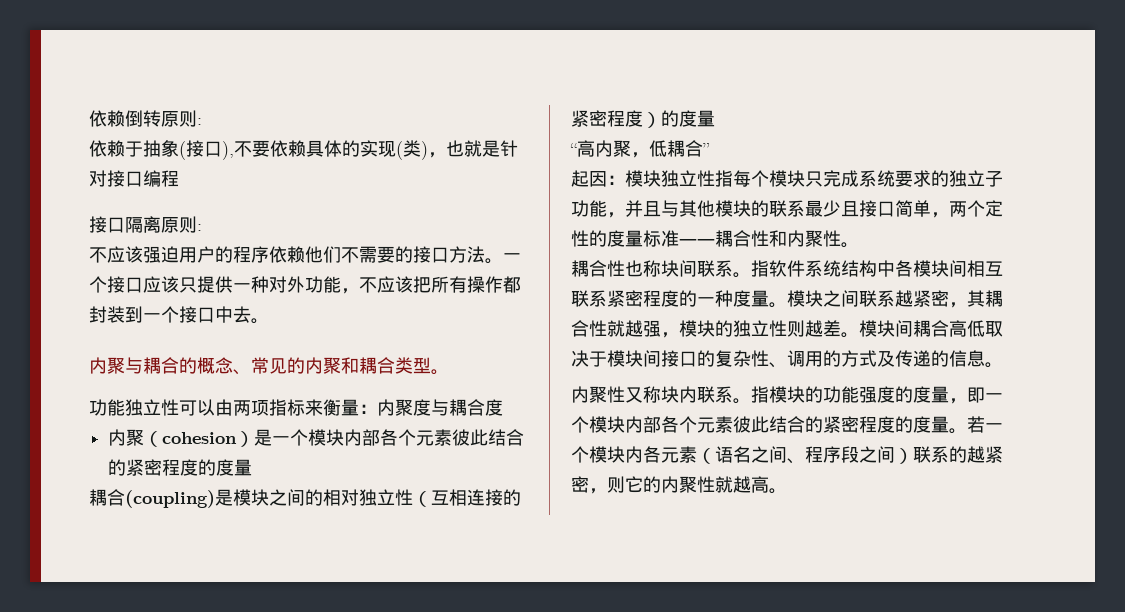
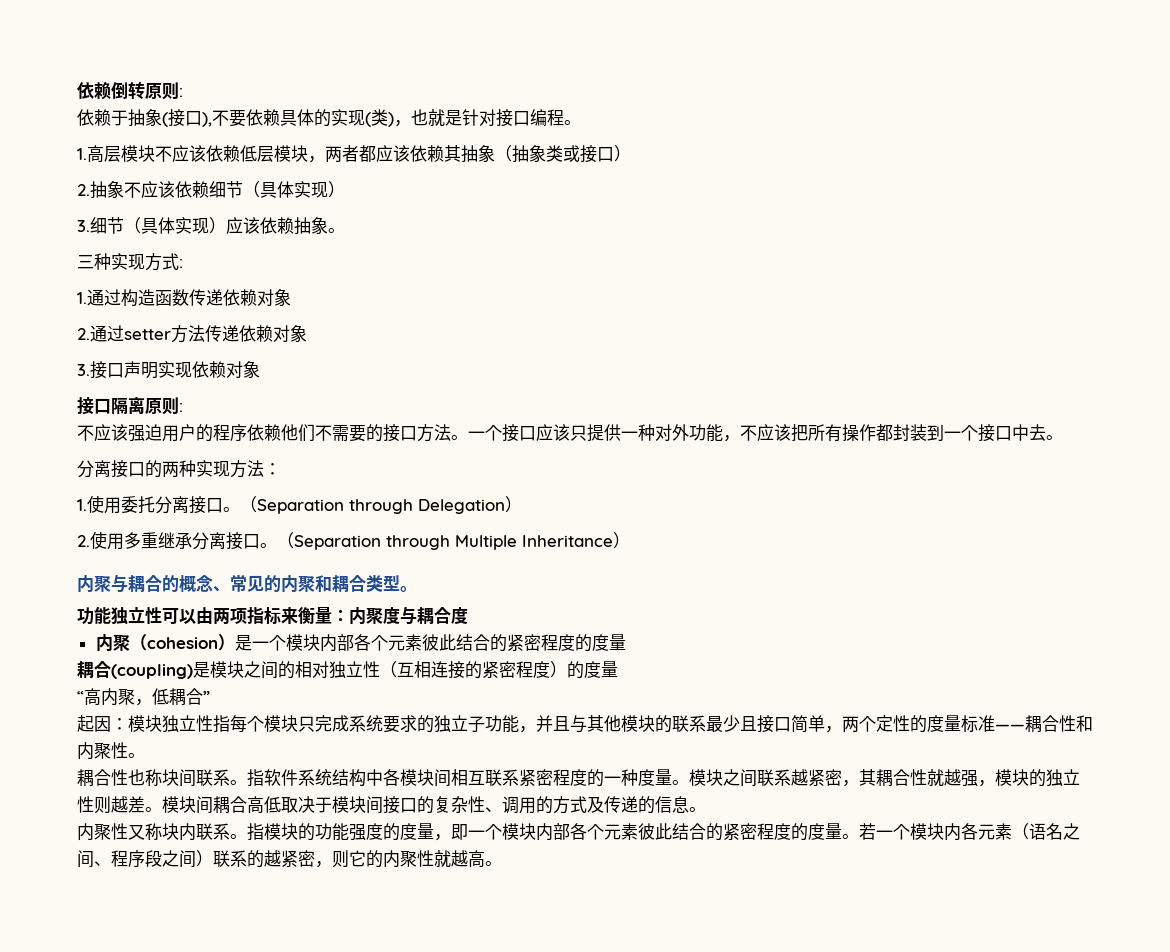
- 依赖于抽象(接口),不要依赖具体的实现(类)，也就是针对接口编程
+ 依赖于抽象(接口),不要依赖具体的实现(类)，也就是针对接口编程。
+ 1.高层模块不应该依赖低层模块，两者都应该依赖其抽象（抽象类或接口）
+ 2.抽象不应该依赖细节（具体实现）
+ 3.细节（具体实现）应该依赖抽象。
+ 三种实现方式:
+ 1.通过构造函数传递依赖对象
+ 2.通过setter方法传递依赖对象
+ 3.接口声明实现依赖对象
+ 分离接口的两种实现方法：
+ 1.使用委托分离接口。（Separation through Delegation）
+ 2.使用多重继承分离接口。（Separation through Multiple Inheritance）

